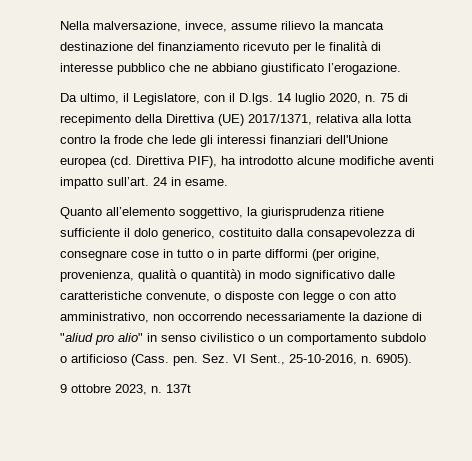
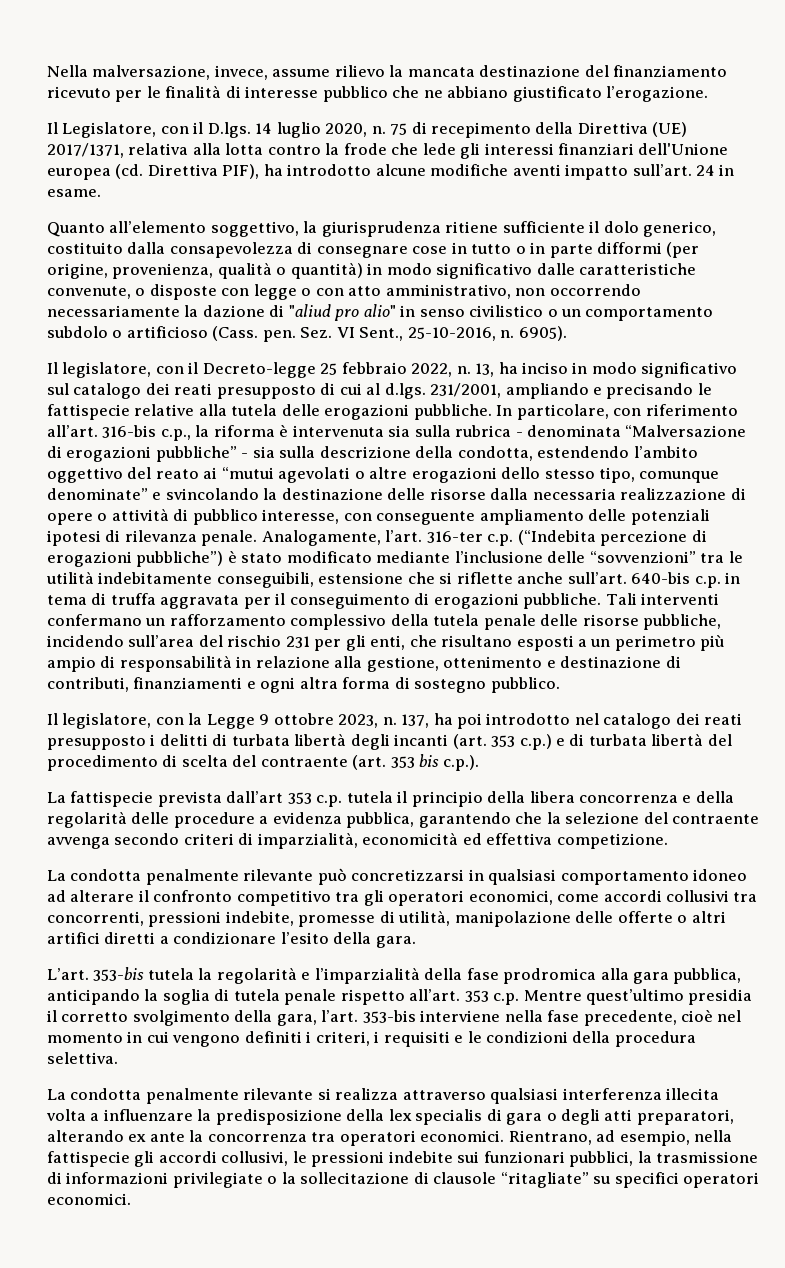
- Da ultimo, il Legislatore, con il D.lgs. 14 luglio 2020, n.
+ Il Legislatore, con il D.lgs. 14 luglio 2020, n.
- 9 ottobre 2023, n. 137t
+ Il legislatore, con il Decreto-legge 25 febbraio 2022, n. 13, ha inciso in modo significativo sul catalogo dei reati presupposto di cui al d.lgs. 231/2001, ampliando e precisando le fattispecie relative alla tutela delle erogazioni pubbliche. In particolare, con riferimento all’art. 316-bis c.p., la riforma è intervenuta sia sulla rubrica - denominata “Malversazione di erogazioni pubbliche” - sia sulla descrizione della condotta, estendendo l’ambito oggettivo del reato ai “mutui agevolati o altre erogazioni dello stesso tipo, comunque denominate” e svincolando la destinazione delle risorse dalla necessaria realizzazione di opere o attività di pubblico interesse, con conseguente ampliamento delle potenziali ipotesi di rilevanza penale. Analogamente, l’art. 316-ter c.p. (“Indebita percezione di erogazioni pubbliche”) è stato modificato mediante l’inclusione delle “sovvenzioni” tra le utilità indebitamente conseguibili, estensione che si riflette anche sull’art. 640-bis c.p. in tema di truffa aggravata per il conseguimento di erogazioni pubbliche. Tali interventi confermano un rafforzamento complessivo della tutela penale delle risorse pubbliche, incidendo sull’area del rischio 231 per gli enti, che risultano esposti a un perimetro più ampio di responsabilità in relazione alla gestione, ottenimento e destinazione di contributi, finanziamenti e ogni altra forma di sostegno pubblico.
+ Il legislatore, con la Legge 9 ottobre 2023, n. 137, ha poi introdotto nel catalogo dei reati presupposto i delitti di turbata libertà degli incanti (art. 353 c.p.) e di turbata libertà del procedimento di scelta del contraente (art. 353 bis c.p.).
+ La fattispecie prevista dall’art 353 c.p. tutela il principio della libera concorrenza e della regolarità delle procedure a evidenza pubblica, garantendo che la selezione del contraente avvenga secondo criteri di imparzialità, economicità ed effettiva competizione.
+ La condotta penalmente rilevante può concretizzarsi in qualsiasi comportamento idoneo ad alterare il confronto competitivo tra gli operatori economici, come accordi collusivi tra concorrenti, pressioni indebite, promesse di utilità, manipolazione delle offerte o altri artifici diretti a condizionare l’esito della gara.
+ L’art. 353-bis tutela la regolarità e l’imparzialità della fase prodromica alla gara pubblica, anticipando la soglia di tutela penale rispetto all’art. 353 c.p. Mentre quest’ultimo presidia il corretto svolgimento della gara, l’art. 353-bis interviene nella fase precedente, cioè nel momento in cui vengono definiti i criteri, i requisiti e le condizioni della procedura selettiva.
+ La condotta penalmente rilevante si realizza attraverso qualsiasi interferenza illecita volta a influenzare la predisposizione della lex specialis di gara o degli atti preparatori, alterando ex ante la concorrenza tra operatori economici. Rientrano, ad esempio, nella fattispecie gli accordi collusivi, le pressioni indebite sui funzionari pubblici, la trasmissione di informazioni privilegiate o la sollecitazione di clausole “ritagliate” su specifici operatori economici.

